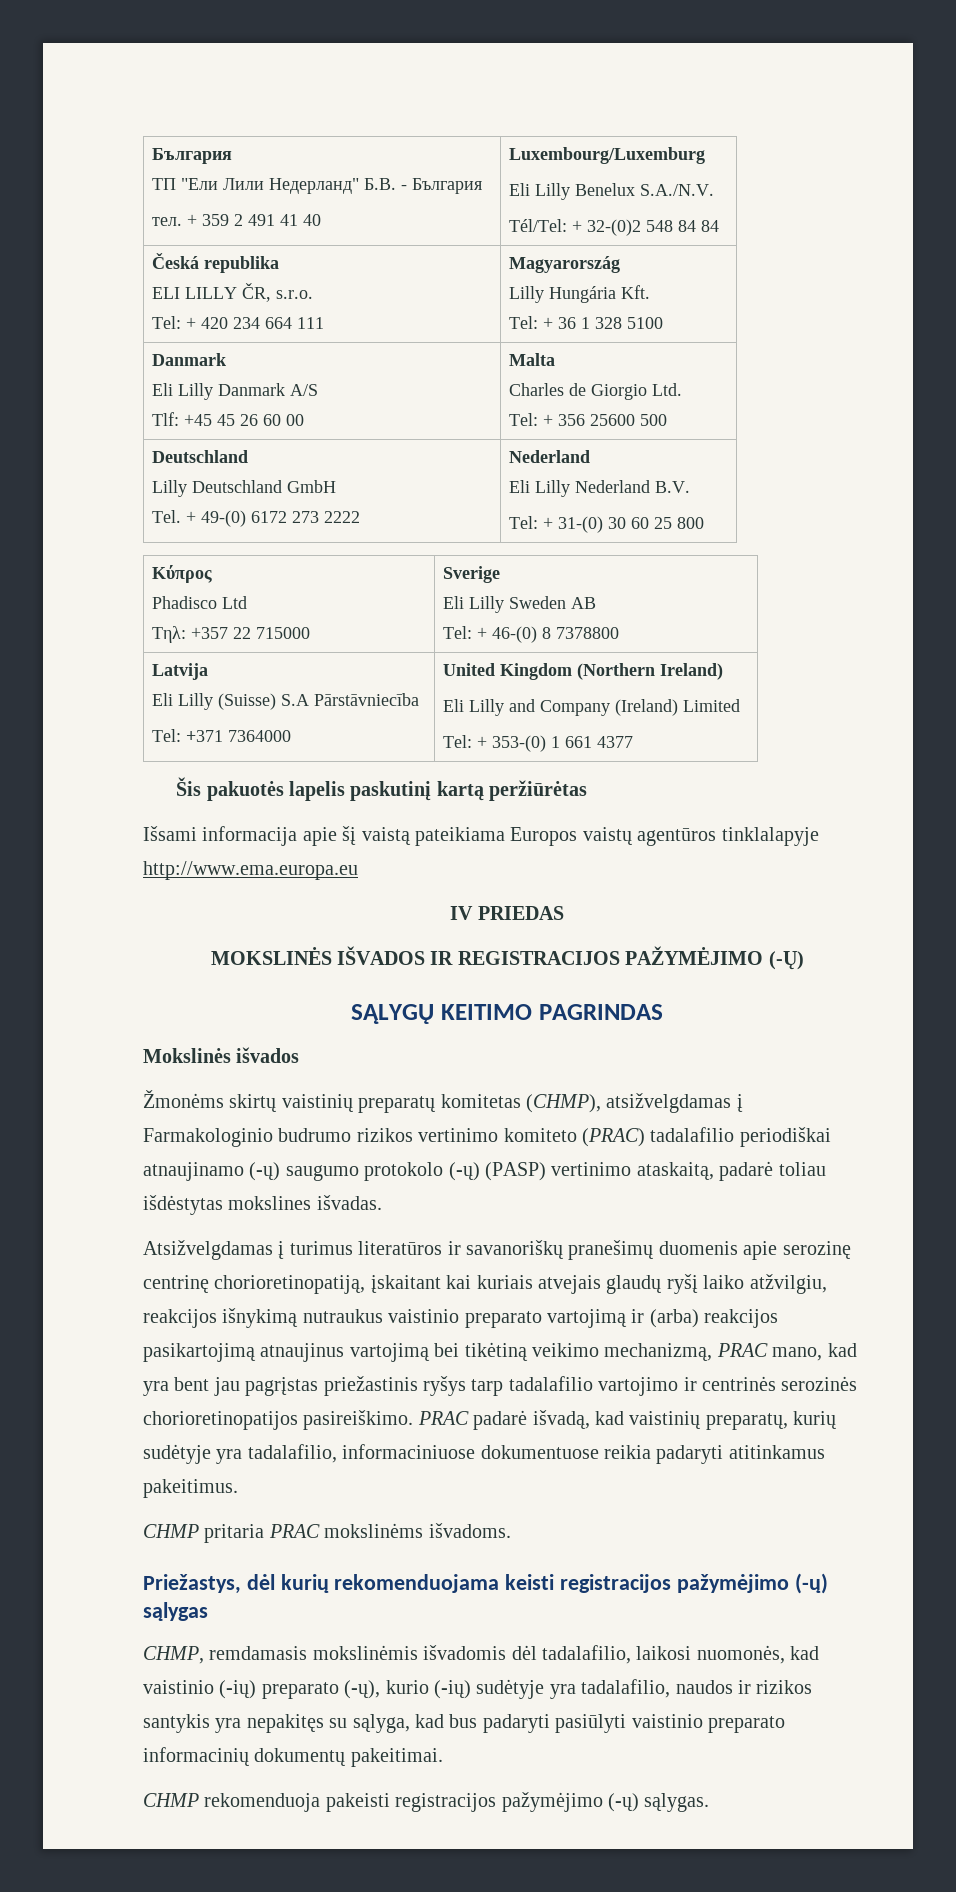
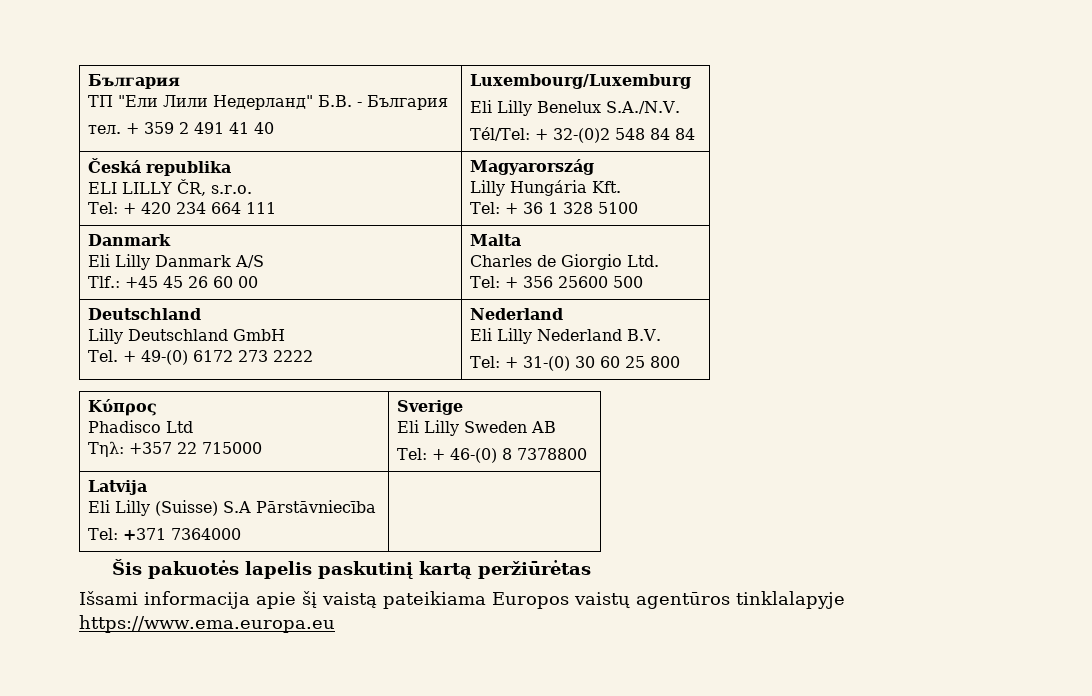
  Česká republika
  ELI LILLY ČR, s.r.o.
  Tel: + 420 234 664 111 | Magyarország
  Lilly Hungária Kft.
  Tel: + 36 1 328 5100
  Danmark
  Eli Lilly Danmark A/S
- Tlf: +45 45 26 60 00 | Malta
+ Tlf.: +45 45 26 60 00 | Malta
  Latvija
  Eli Lilly (Suisse) S.A Pārstāvniecība
- Tel: +371 7364000 | United Kingdom (Northern Ireland)
- Eli Lilly and Company (Ireland) Limited
- Tel: + 353-(0) 1 661 4377
+ Tel: +371 7364000 |
- Išsami informacija apie šį vaistą pateikiama Europos vaistų agentūros tinklalapyje http://www.ema.europa.eu
- IV PRIEDAS
- MOKSLINĖS IŠVADOS IR REGISTRACIJOS PAŽYMĖJIMO (-Ų)
- SĄLYGŲ KEITIMO PAGRINDAS
- Mokslinės išvados
- Žmonėms skirtų vaistinių preparatų komitetas (CHMP), atsižvelgdamas į Farmakologinio budrumo rizikos vertinimo komiteto (PRAC) tadalafilio periodiškai atnaujinamo (-ų) saugumo protokolo (-ų) (PASP) vertinimo ataskaitą, padarė toliau išdėstytas mokslines išvadas.
- Atsižvelgdamas į turimus literatūros ir savanoriškų pranešimų duomenis apie serozinę centrinę chorioretinopatiją, įskaitant kai kuriais atvejais glaudų ryšį laiko atžvilgiu, reakcijos išnykimą nutraukus vaistinio preparato vartojimą ir (arba) reakcijos pasikartojimą atnaujinus vartojimą bei tikėtiną veikimo mechanizmą, PRAC mano, kad yra bent jau pagrįstas priežastinis ryšys tarp tadalafilio vartojimo ir centrinės serozinės chorioretinopatijos pasireiškimo. PRAC padarė išvadą, kad vaistinių preparatų, kurių sudėtyje yra tadalafilio, informaciniuose dokumentuose reikia padaryti atitinkamus pakeitimus.
- CHMP pritaria PRAC mokslinėms išvadoms.
- Priežastys, dėl kurių rekomenduojama keisti registracijos pažymėjimo (-ų) sąlygas
- CHMP, remdamasis mokslinėmis išvadomis dėl tadalafilio, laikosi nuomonės, kad vaistinio (-ių) preparato (-ų), kurio (-ių) sudėtyje yra tadalafilio, naudos ir rizikos santykis yra nepakitęs su sąlyga, kad bus padaryti pasiūlyti vaistinio preparato informacinių dokumentų pakeitimai.
- CHMP rekomenduoja pakeisti registracijos pažymėjimo (-ų) sąlygas.
+ Išsami informacija apie šį vaistą pateikiama Europos vaistų agentūros tinklalapyje https://www.ema.europa.eu

